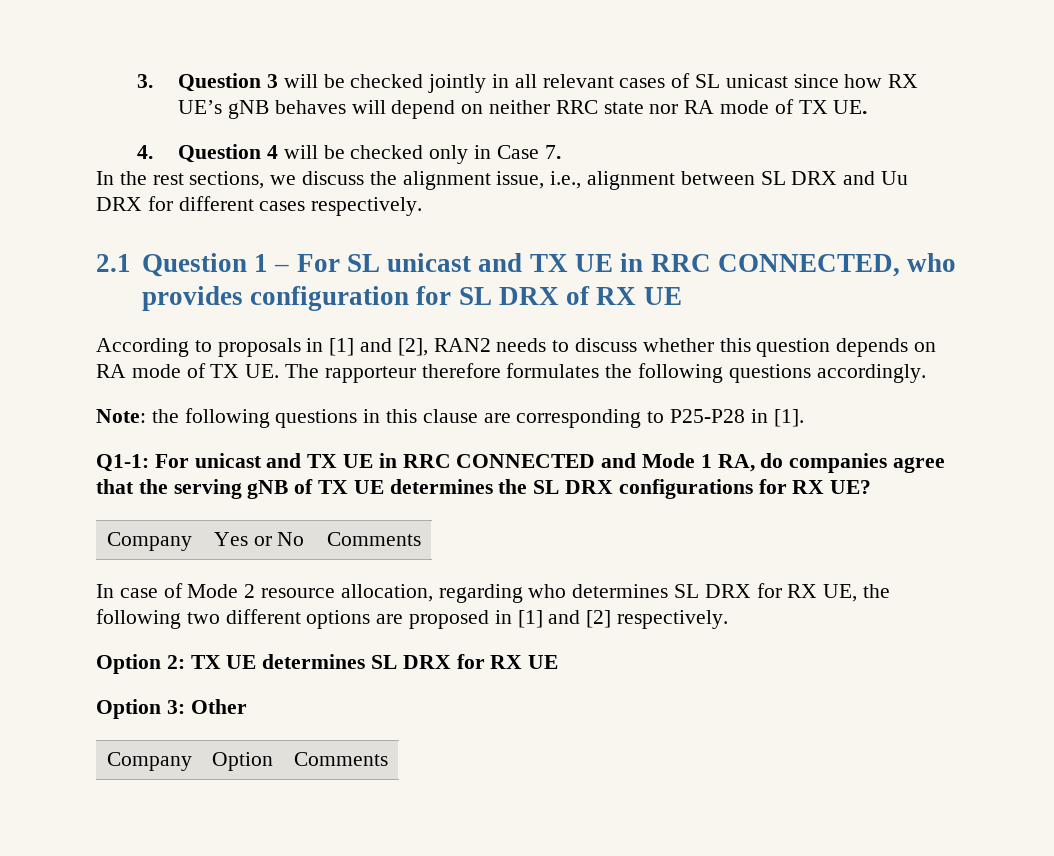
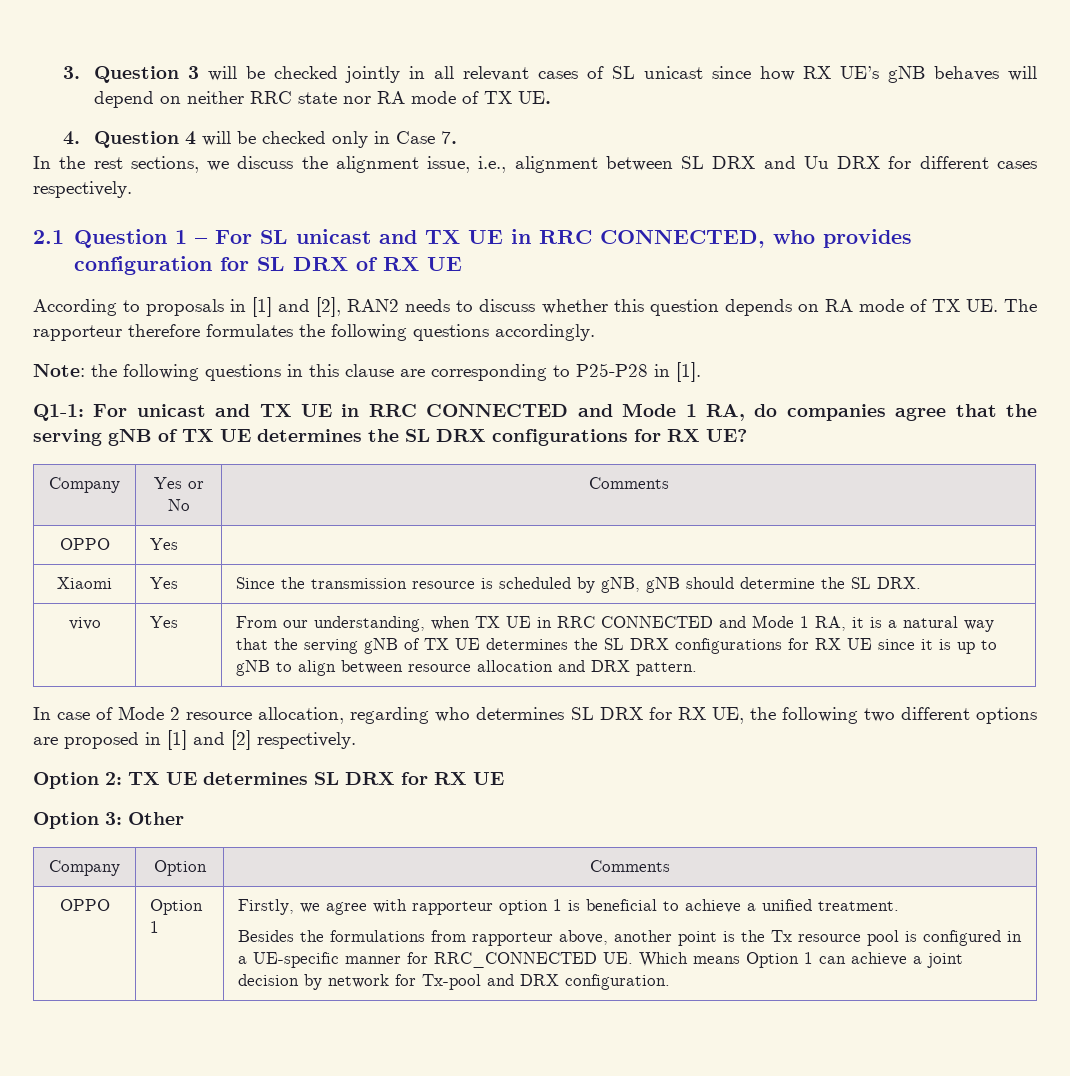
+ OPPO | Yes |
+ Xiaomi | Yes | Since the transmission resource is scheduled by gNB, gNB should determine the SL DRX.
+ vivo | Yes | From our understanding, when TX UE in RRC CONNECTED and Mode 1 RA, it is a natural way that the serving gNB of TX UE determines the SL DRX configurations for RX UE since it is up to gNB to align between resource allocation and DRX pattern.
+ OPPO | Option 1 | Firstly, we agree with rapporteur option 1 is beneficial to achieve a unified treatment.
+ Besides the formulations from rapporteur above, another point is the Tx resource pool is configured in a UE-specific manner for RRC_CONNECTED UE. Which means Option 1 can achieve a joint decision by network for Tx-pool and DRX configuration.

